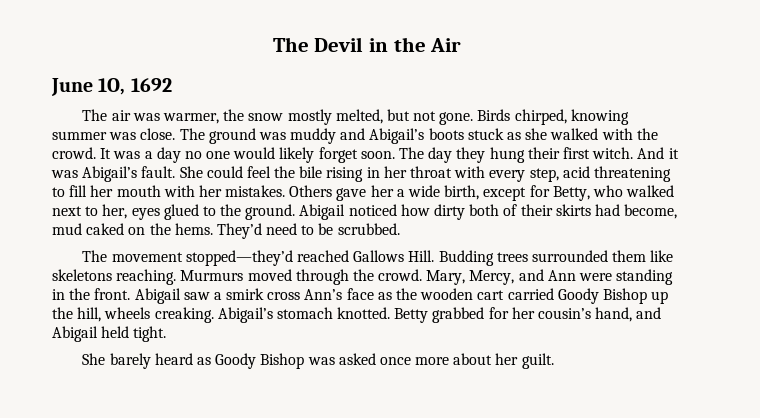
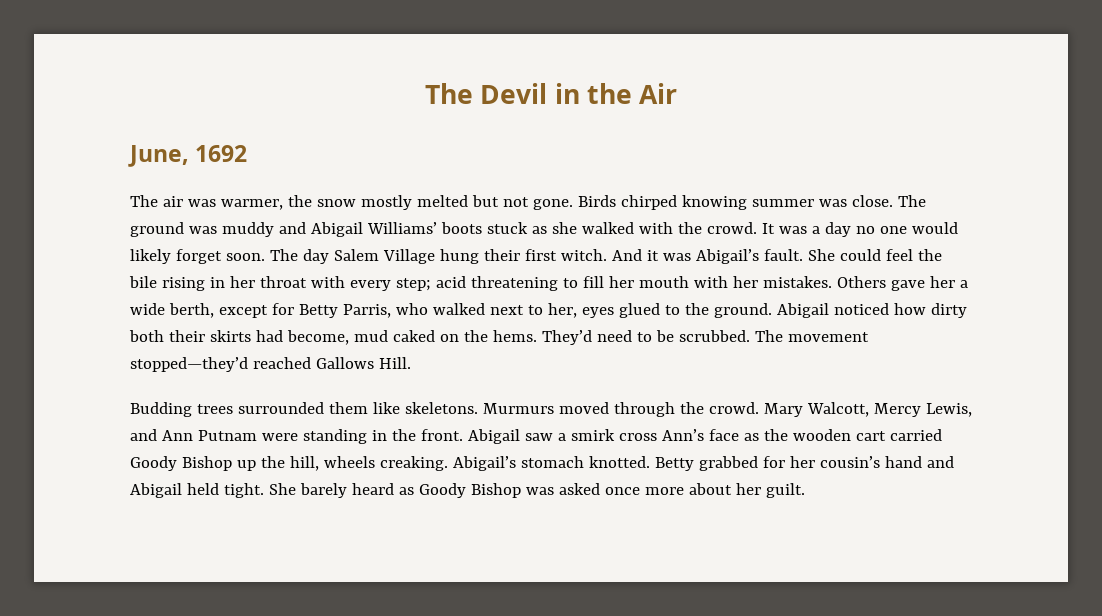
- June 1O, 1692
+ June, 1692
- The air was warmer, the snow mostly melted, but not gone.
+ The air was warmer, the snow mostly melted but not gone.
- Birds chirped, knowing summer was close.
+ Birds chirped knowing summer was close.
- The ground was muddy and Abigail’s boots stuck as she walked with the crowd.
+ The ground was muddy and Abigail Williams’ boots stuck as she walked with the crowd.
- The day they hung their first witch.
+ The day Salem Village hung their first witch.
- She could feel the bile rising in her throat with every step, acid threatening to fill her mouth with her mistakes.
+ She could feel the bile rising in her throat with every step; acid threatening to fill her mouth with her mistakes.
- Others gave her a wide birth, except for Betty, who walked next to her, eyes glued to the ground.
+ Others gave her a wide berth, except for Betty Parris, who walked next to her, eyes glued to the ground.
- Abigail noticed how dirty both of their skirts had become, mud caked on the hems.
+ Abigail noticed how dirty both their skirts had become, mud caked on the hems.
- They’d need to be scrubbed.
- The movement stopped—they’d reached Gallows Hill. Budding trees surrounded them like skeletons reaching.
+ They’d need to be scrubbed. The movement stopped—they’d reached Gallows Hill.
+ Budding trees surrounded them like skeletons.
- Mary, Mercy, and Ann were standing in the front.
+ Mary Walcott, Mercy Lewis, and Ann Putnam were standing in the front.
- Betty grabbed for her cousin’s hand, and Abigail held tight.
- She barely heard as Goody Bishop was asked once more about her guilt.
+ Betty grabbed for her cousin’s hand and Abigail held tight. She barely heard as Goody Bishop was asked once more about her guilt.

